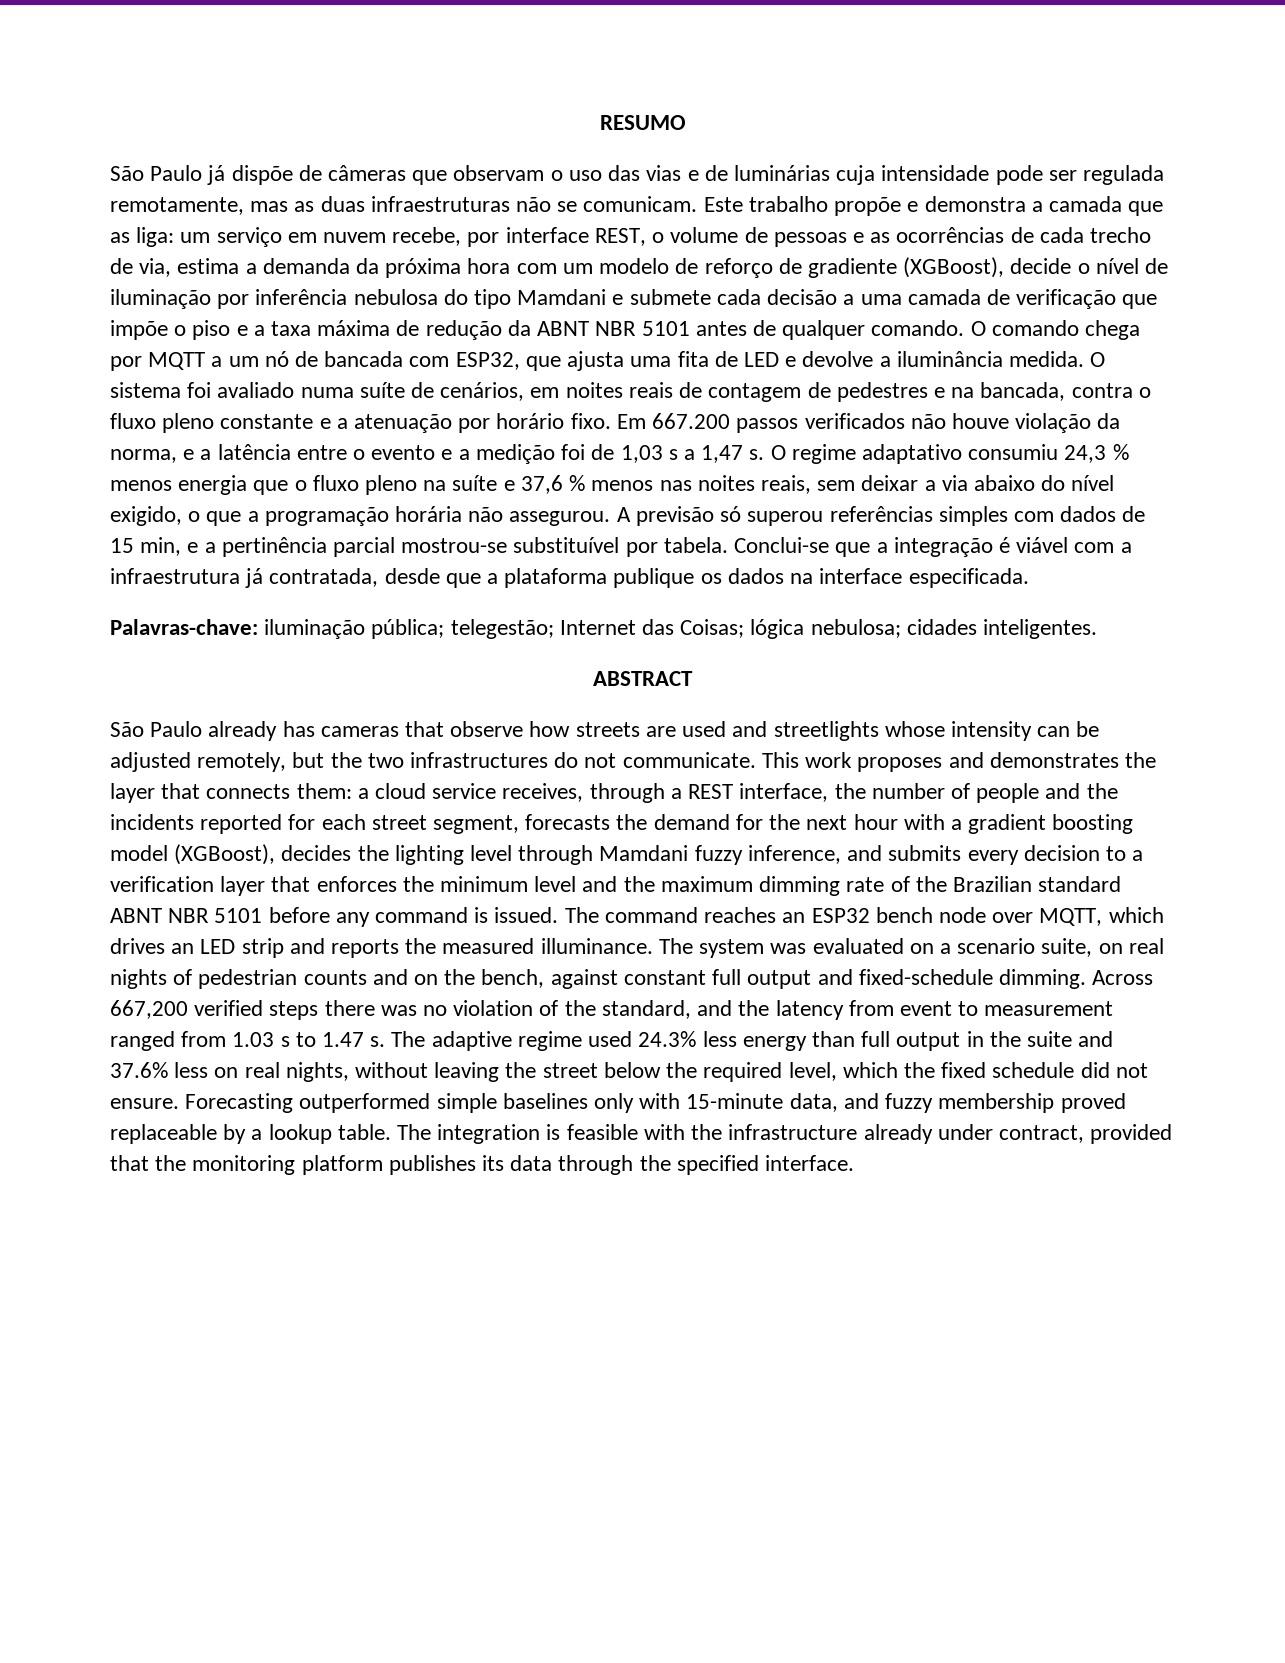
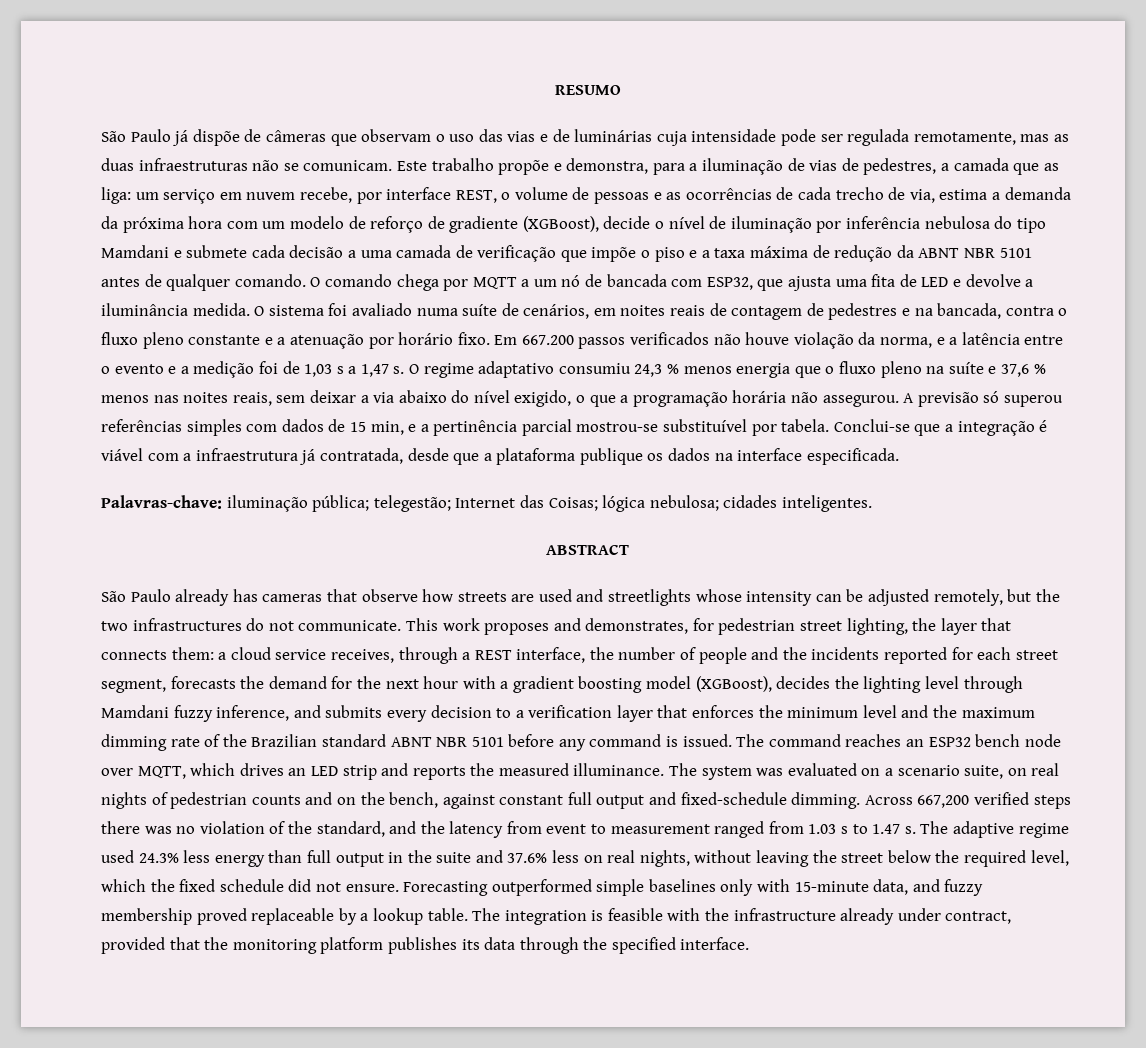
- Este trabalho propõe e demonstra a camada que as liga:
+ Este trabalho propõe e demonstra, para a iluminação de vias de pedestres, a camada que as liga:
- This work proposes and demonstrates the layer that connects them:
+ This work proposes and demonstrates, for pedestrian street lighting, the layer that connects them:

